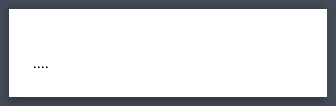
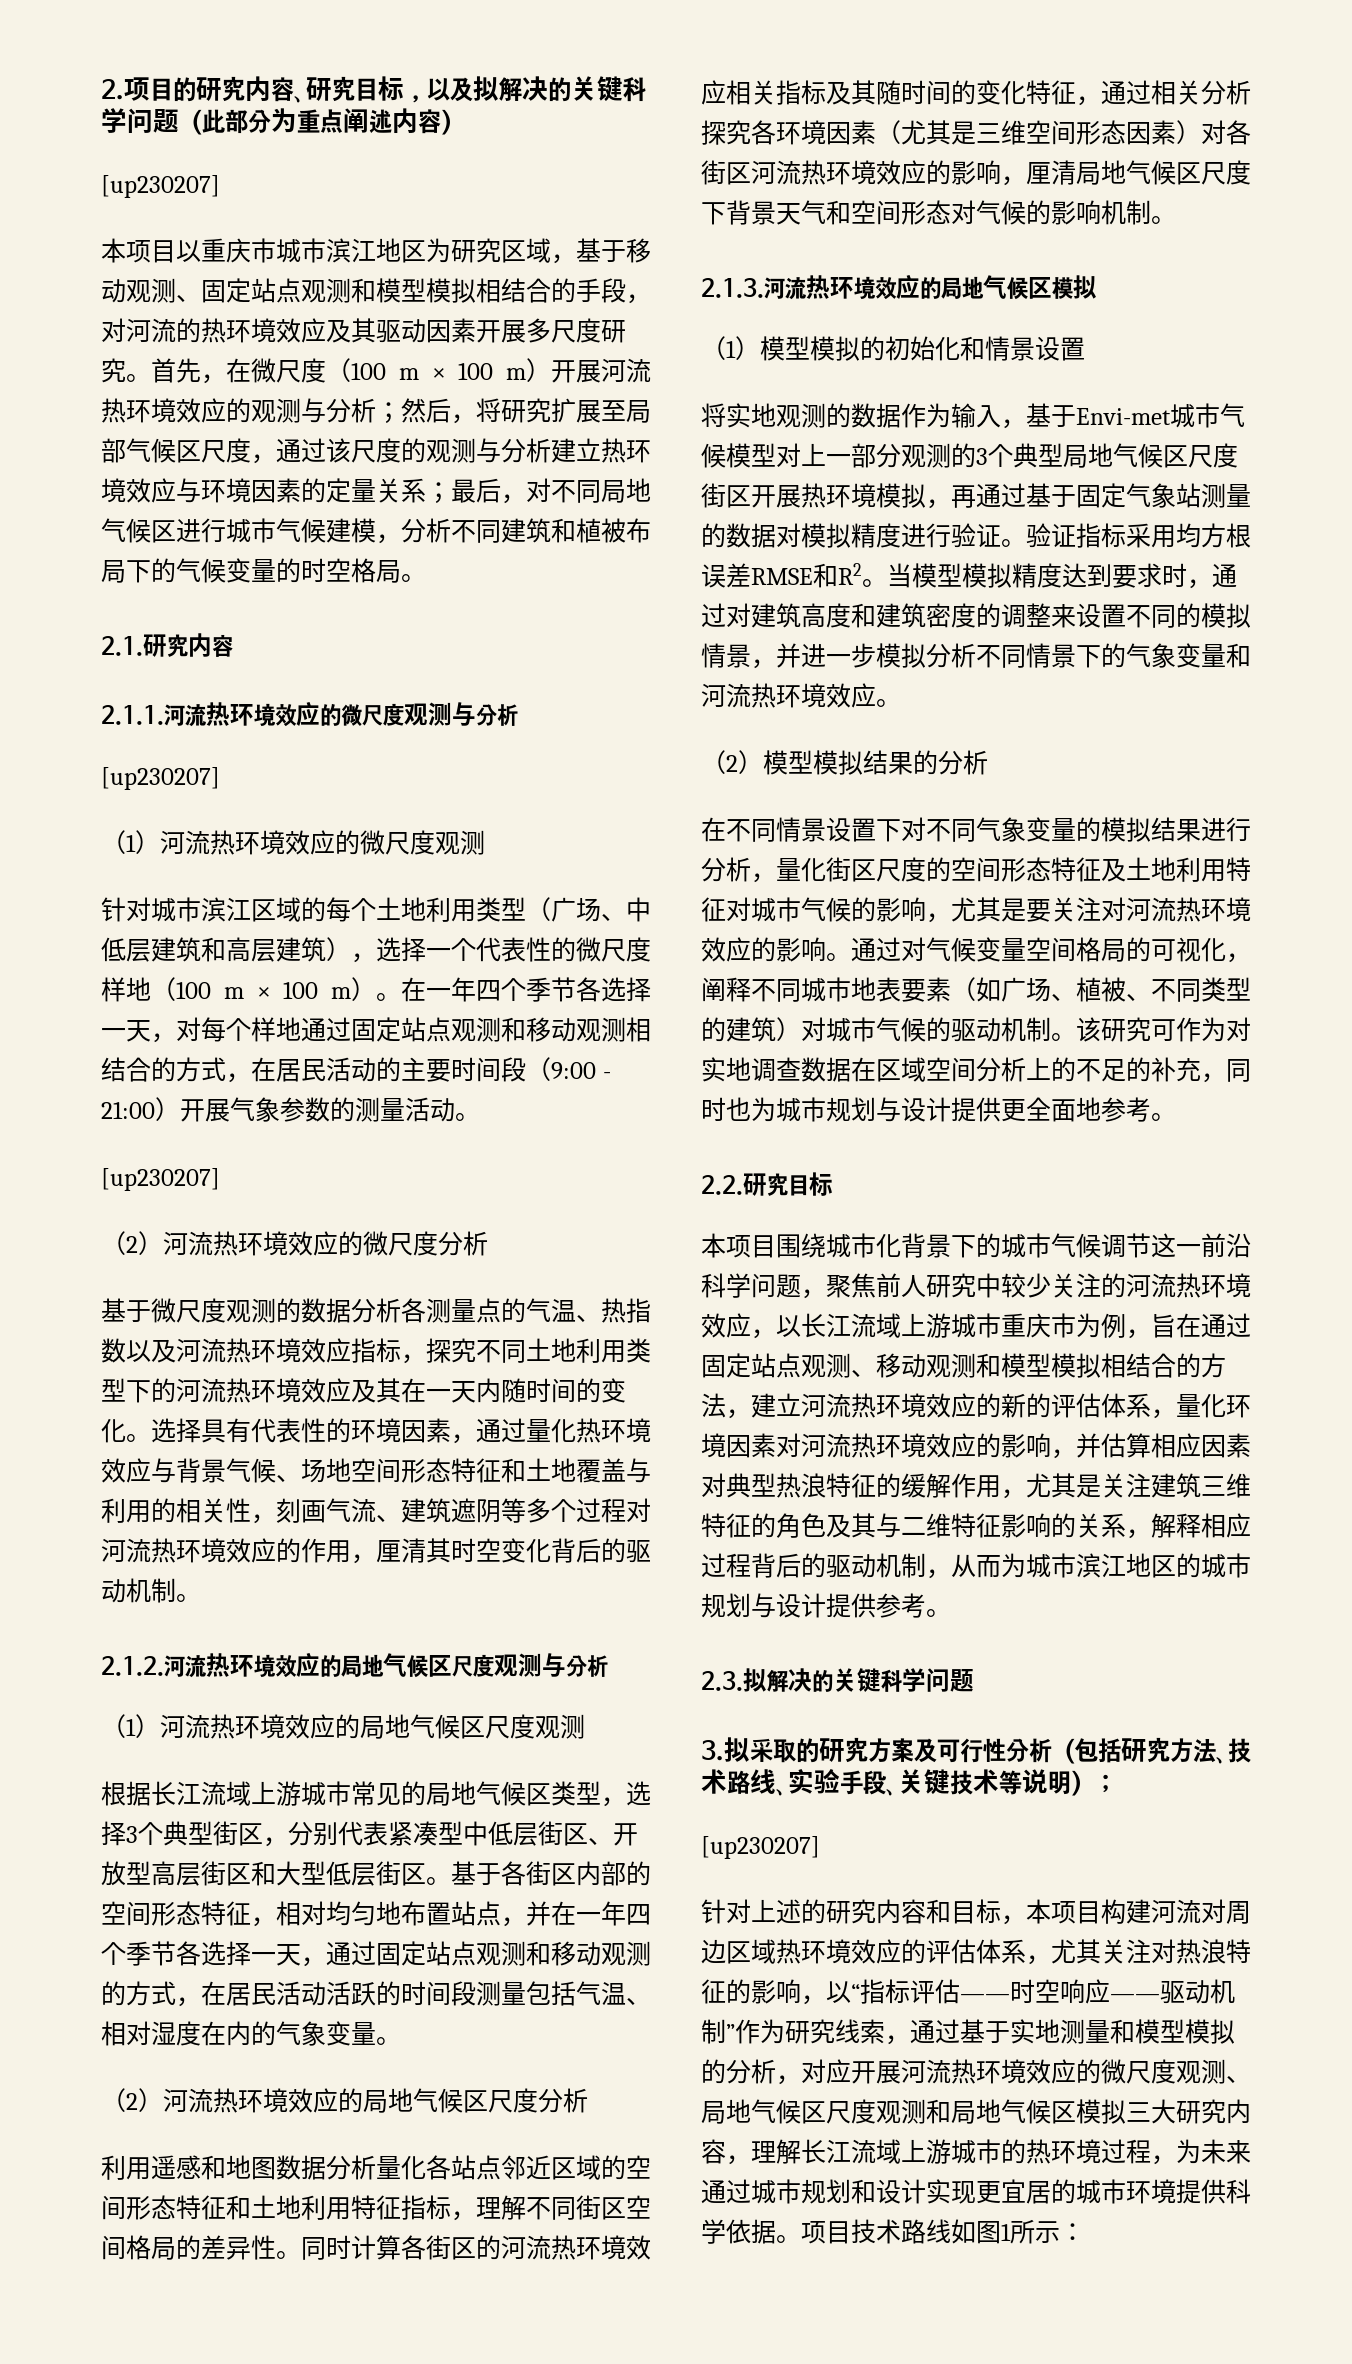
- ....
+ 2.项目的研究内容、研究目标，以及拟解决的关键科学问题（此部分为重点阐述内容）
+ [up230207]
+ 本项目以重庆市城市滨江地区为研究区域，基于移动观测、固定站点观测和模型模拟相结合的手段，对河流的热环境效应及其驱动因素开展多尺度研究。首先，在微尺度（100 m × 100 m）开展河流热环境效应的观测与分析；然后，将研究扩展至局部气候区尺度，通过该尺度的观测与分析建立热环境效应与环境因素的定量关系；最后，对不同局地气候区进行城市气候建模，分析不同建筑和植被布局下的气候变量的时空格局。
+ 2.1.研究内容
+ 2.1.1.河流热环境效应的微尺度观测与分析
+ [up230207]
+ （1）河流热环境效应的微尺度观测
+ 针对城市滨江区域的每个土地利用类型（广场、中低层建筑和高层建筑），选择一个代表性的微尺度样地（100 m × 100 m）。在一年四个季节各选择一天，对每个样地通过固定站点观测和移动观测相结合的方式，在居民活动的主要时间段（9:00 - 21:00）开展气象参数的测量活动。
+ [up230207]
+ （2）河流热环境效应的微尺度分析
+ 基于微尺度观测的数据分析各测量点的气温、热指数以及河流热环境效应指标，探究不同土地利用类型下的河流热环境效应及其在一天内随时间的变化。选择具有代表性的环境因素，通过量化热环境效应与背景气候、场地空间形态特征和土地覆盖与利用的相关性，刻画气流、建筑遮阴等多个过程对河流热环境效应的作用，厘清其时空变化背后的驱动机制。
+ 2.1.2.河流热环境效应的局地气候区尺度观测与分析
+ （1）河流热环境效应的局地气候区尺度观测
+ 根据长江流域上游城市常见的局地气候区类型，选择3个典型街区，分别代表紧凑型中低层街区、开放型高层街区和大型低层街区。基于各街区内部的空间形态特征，相对均匀地布置站点，并在一年四个季节各选择一天，通过固定站点观测和移动观测的方式，在居民活动活跃的时间段测量包括气温、相对湿度在内的气象变量。
+ （2）河流热环境效应的局地气候区尺度分析
+ 利用遥感和地图数据分析量化各站点邻近区域的空间形态特征和土地利用特征指标，理解不同街区空间格局的差异性。同时计算各街区的河流热环境效应相关指标及其随时间的变化特征，通过相关分析探究各环境因素（尤其是三维空间形态因素）对各街区河流热环境效应的影响，厘清局地气候区尺度下背景天气和空间形态对气候的影响机制。
+ 2.1.3.河流热环境效应的局地气候区模拟
+ （1）模型模拟的初始化和情景设置
+ 将实地观测的数据作为输入，基于Envi-met城市气候模型对上一部分观测的3个典型局地气候区尺度街区开展热环境模拟，再通过基于固定气象站测量的数据对模拟精度进行验证。验证指标采用均方根误差RMSE和R2。当模型模拟精度达到要求时，通过对建筑高度和建筑密度的调整来设置不同的模拟情景，并进一步模拟分析不同情景下的气象变量和河流热环境效应。
+ （2）模型模拟结果的分析
+ 在不同情景设置下对不同气象变量的模拟结果进行分析，量化街区尺度的空间形态特征及土地利用特征对城市气候的影响，尤其是要关注对河流热环境效应的影响。通过对气候变量空间格局的可视化，阐释不同城市地表要素（如广场、植被、不同类型的建筑）对城市气候的驱动机制。该研究可作为对实地调查数据在区域空间分析上的不足的补充，同时也为城市规划与设计提供更全面地参考。
+ 2.2.研究目标
+ 本项目围绕城市化背景下的城市气候调节这一前沿科学问题，聚焦前人研究中较少关注的河流热环境效应，以长江流域上游城市重庆市为例，旨在通过固定站点观测、移动观测和模型模拟相结合的方法，建立河流热环境效应的新的评估体系，量化环境因素对河流热环境效应的影响，并估算相应因素对典型热浪特征的缓解作用，尤其是关注建筑三维特征的角色及其与二维特征影响的关系，解释相应过程背后的驱动机制，从而为城市滨江地区的城市规划与设计提供参考。
+ 2.3.拟解决的关键科学问题
+ 3.拟采取的研究方案及可行性分析（包括研究方法、技术路线、实验手段、关键技术等说明）；
+ [up230207]
+ 针对上述的研究内容和目标，本项目构建河流对周边区域热环境效应的评估体系，尤其关注对热浪特征的影响，以“指标评估——时空响应——驱动机制”作为研究线索，通过基于实地测量和模型模拟的分析，对应开展河流热环境效应的微尺度观测、局地气候区尺度观测和局地气候区模拟三大研究内容，理解长江流域上游城市的热环境过程，为未来通过城市规划和设计实现更宜居的城市环境提供科学依据。项目技术路线如图1所示：

